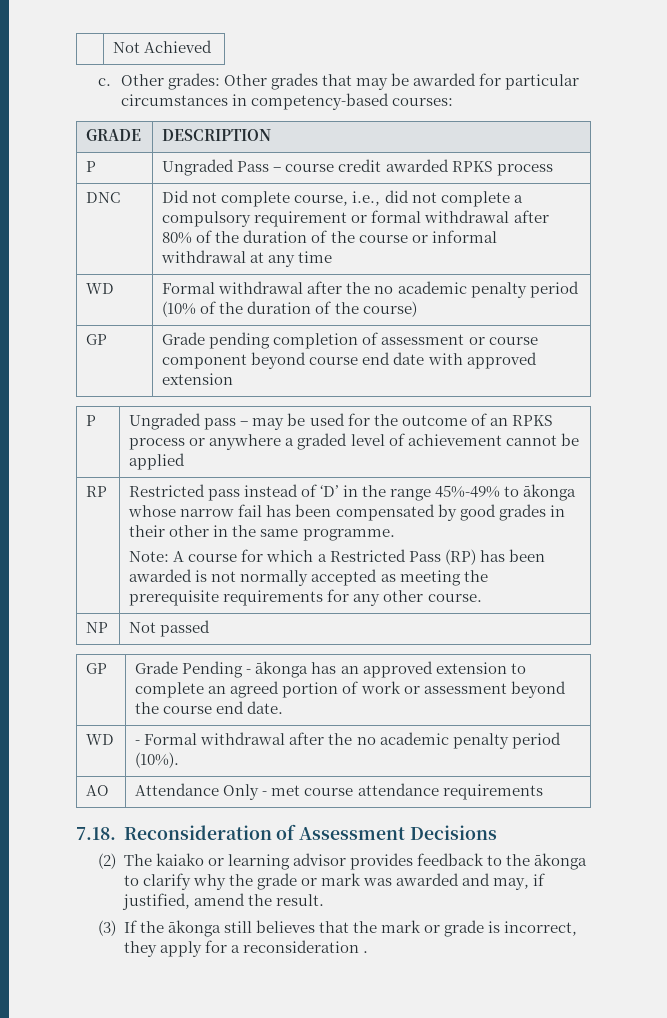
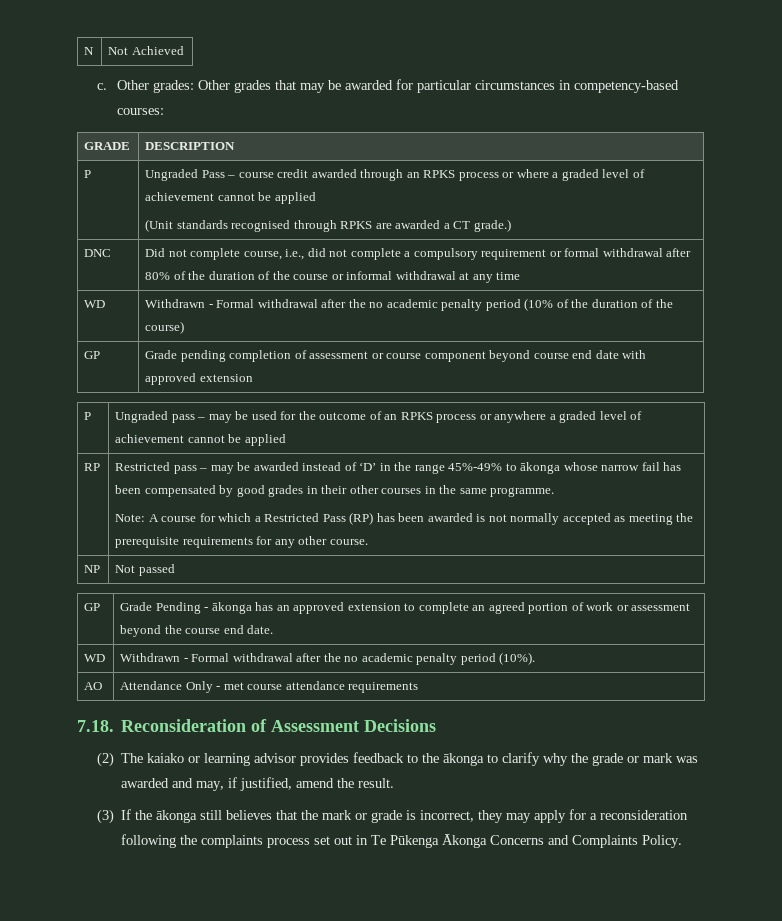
- | Not Achieved
+ N | Not Achieved
- P | Ungraded Pass – course credit awarded RPKS process
+ P | Ungraded Pass – course credit awarded through an RPKS process or where a graded level of achievement cannot be applied
+ (Unit standards recognised through RPKS are awarded a CT grade.)
- WD | Formal withdrawal after the no academic penalty period (10% of the duration of the course)
+ WD | Withdrawn - Formal withdrawal after the no academic penalty period (10% of the duration of the course)
- Restricted pass instead of ‘D’ in the range 45%-49% to ākonga whose narrow fail has been compensated by good grades in their other in the same programme.
+ Restricted pass – may be awarded instead of ‘D’ in the range 45%-49% to ākonga whose narrow fail has been compensated by good grades in their other courses in the same programme.
- WD | - Formal withdrawal after the no academic penalty period (10%).
+ WD | Withdrawn - Formal withdrawal after the no academic penalty period (10%).
- (3) If the ākonga still believes that the mark or grade is incorrect, they apply for a reconsideration .
+ (3) If the ākonga still believes that the mark or grade is incorrect, they may apply for a reconsideration following the complaints process set out in Te Pūkenga Ākonga Concerns and Complaints Policy.

